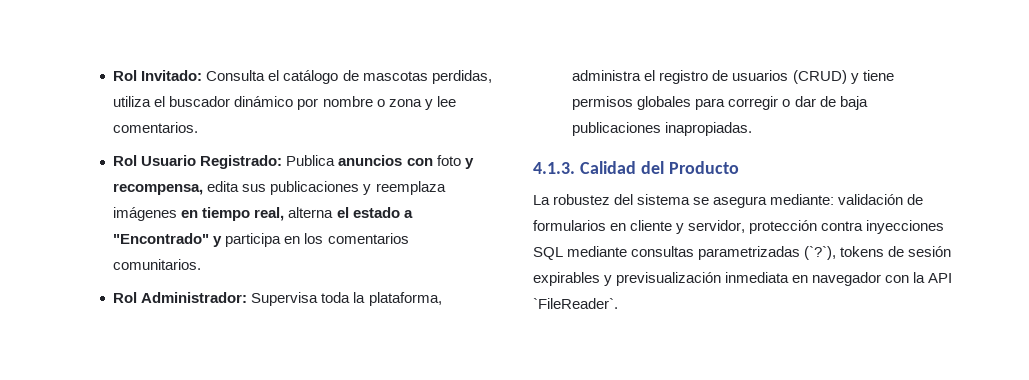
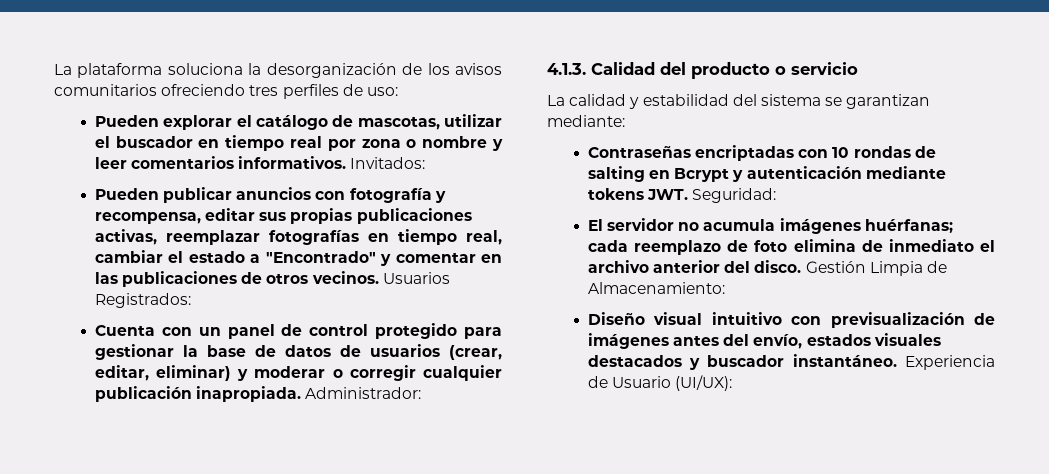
- Rol Invitado: Consulta el catálogo de mascotas perdidas, utiliza el buscador dinámico por nombre o zona y lee comentarios.
- Rol Usuario Registrado: Publica anuncios con foto y recompensa, edita sus publicaciones y reemplaza imágenes en tiempo real, alterna el estado a "Encontrado" y participa en los comentarios comunitarios.
- Rol Administrador: Supervisa toda la plataforma, administra el registro de usuarios (CRUD) y tiene permisos globales para corregir o dar de baja publicaciones inapropiadas.
- 4.1.3. Calidad del Producto
- La robustez del sistema se asegura mediante: validación de formularios en cliente y servidor, protección contra inyecciones SQL mediante consultas parametrizadas (`?`), tokens de sesión expirables y previsualización inmediata en navegador con la API `FileReader`.
+ La plataforma soluciona la desorganización de los avisos comunitarios ofreciendo tres perfiles de uso:
+ Pueden explorar el catálogo de mascotas, utilizar el buscador en tiempo real por zona o nombre y leer comentarios informativos. Invitados:
+ Pueden publicar anuncios con fotografía y recompensa, editar sus propias publicaciones activas, reemplazar fotografías en tiempo real, cambiar el estado a "Encontrado" y comentar en las publicaciones de otros vecinos. Usuarios Registrados:
+ Cuenta con un panel de control protegido para gestionar la base de datos de usuarios (crear, editar, eliminar) y moderar o corregir cualquier publicación inapropiada. Administrador:
+ 4.1.3. Calidad del producto o servicio
+ La calidad y estabilidad del sistema se garantizan mediante:
+ Contraseñas encriptadas con 10 rondas de salting en Bcrypt y autenticación mediante tokens JWT. Seguridad:
+ El servidor no acumula imágenes huérfanas; cada reemplazo de foto elimina de inmediato el archivo anterior del disco. Gestión Limpia de Almacenamiento:
+ Diseño visual intuitivo con previsualización de imágenes antes del envío, estados visuales destacados y buscador instantáneo. Experiencia de Usuario (UI/UX):

